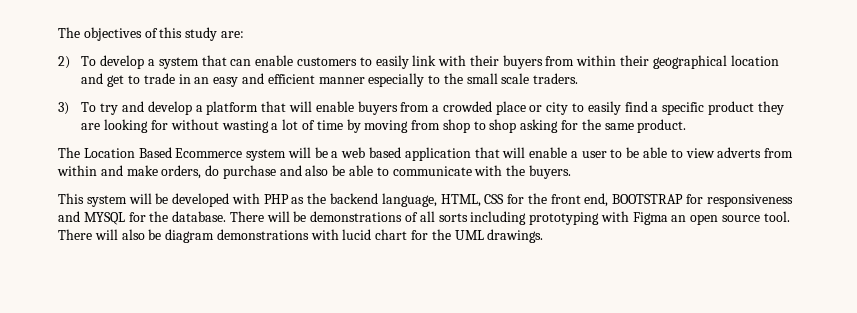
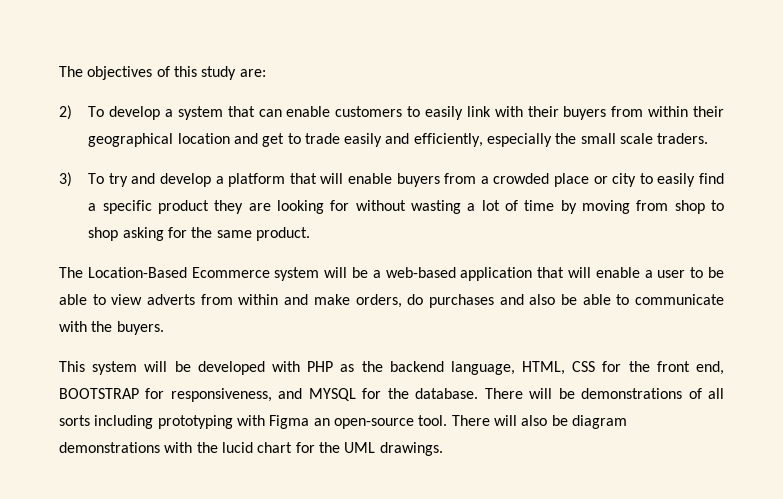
- 2) To develop a system that can enable customers to easily link with their buyers from within their geographical location and get to trade in an easy and efficient manner especially to the small scale traders.
+ 2) To develop a system that can enable customers to easily link with their buyers from within their geographical location and get to trade easily and efficiently, especially the small scale traders.
- The Location Based Ecommerce system will be a web based application that will enable a user to be able to view adverts from within and make orders, do purchase and also be able to communicate with the buyers.
+ The Location-Based Ecommerce system will be a web-based application that will enable a user to be able to view adverts from within and make orders, do purchases and also be able to communicate with the buyers.
- This system will be developed with PHP as the backend language, HTML, CSS for the front end, BOOTSTRAP for responsiveness and MYSQL for the database.
+ This system will be developed with PHP as the backend language, HTML, CSS for the front end, BOOTSTRAP for responsiveness, and MYSQL for the database.
- There will be demonstrations of all sorts including prototyping with Figma an open source tool.
+ There will be demonstrations of all sorts including prototyping with Figma an open-source tool.
- There will also be diagram demonstrations with lucid chart for the UML drawings.
+ There will also be diagram demonstrations with the lucid chart for the UML drawings.

